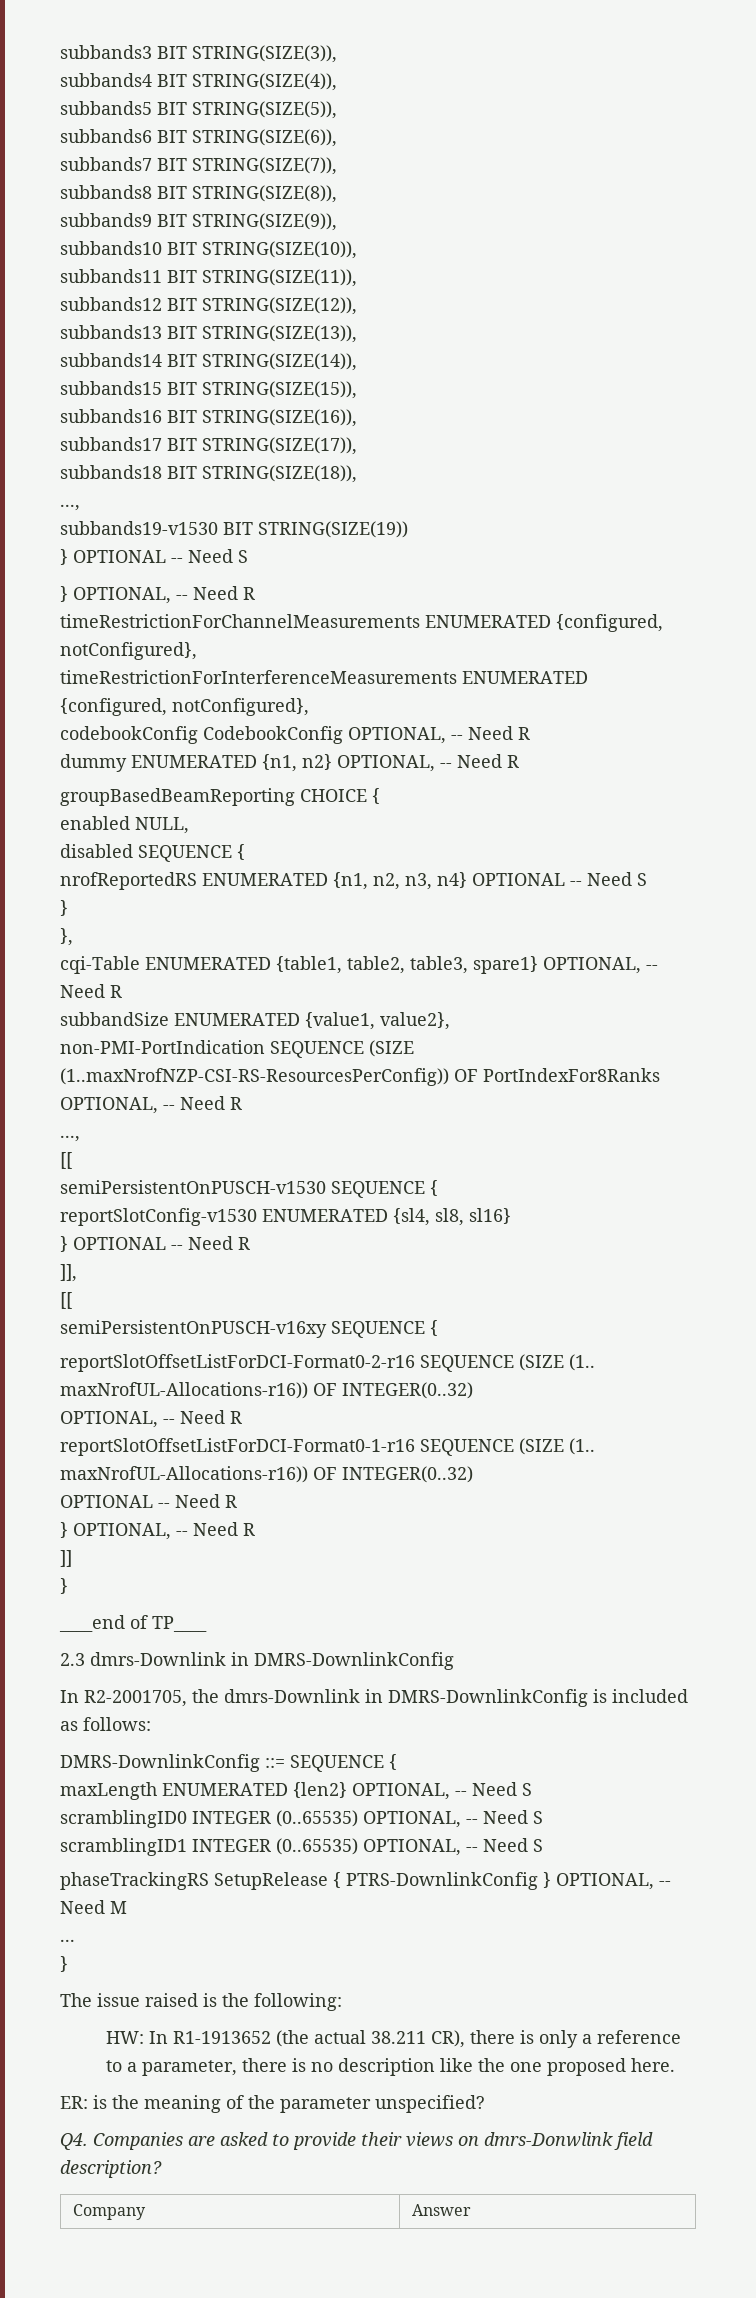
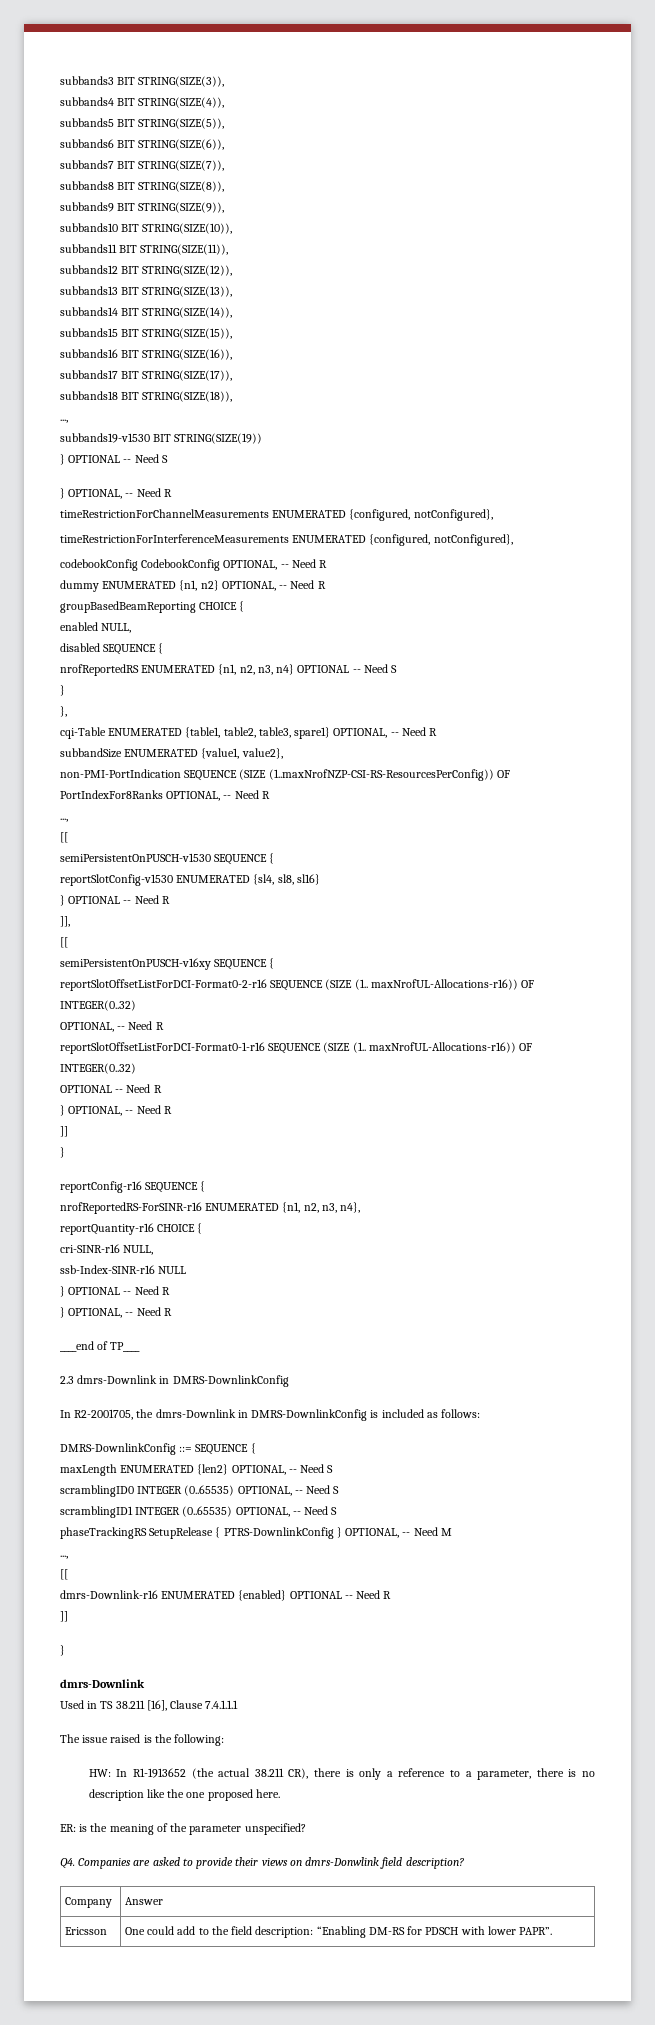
+ reportConfig-r16 SEQUENCE {
+ nrofReportedRS-ForSINR-r16 ENUMERATED {n1, n2, n3, n4},
+ reportQuantity-r16 CHOICE {
+ cri-SINR-r16 NULL,
+ ssb-Index-SINR-r16 NULL
+ } OPTIONAL -- Need R
+ } OPTIONAL, -- Need R
  phaseTrackingRS SetupRelease { PTRS-DownlinkConfig } OPTIONAL, -- Need M
- ...
+ ...,
+ [[
+ dmrs-Downlink-r16 ENUMERATED {enabled} OPTIONAL -- Need R
+ ]]
  }
+ dmrs-Downlink
+ Used in TS 38.211 [16], Clause 7.4.1.1.1
+ Ericsson | One could add to the field description: “Enabling DM-RS for PDSCH with lower PAPR”.

